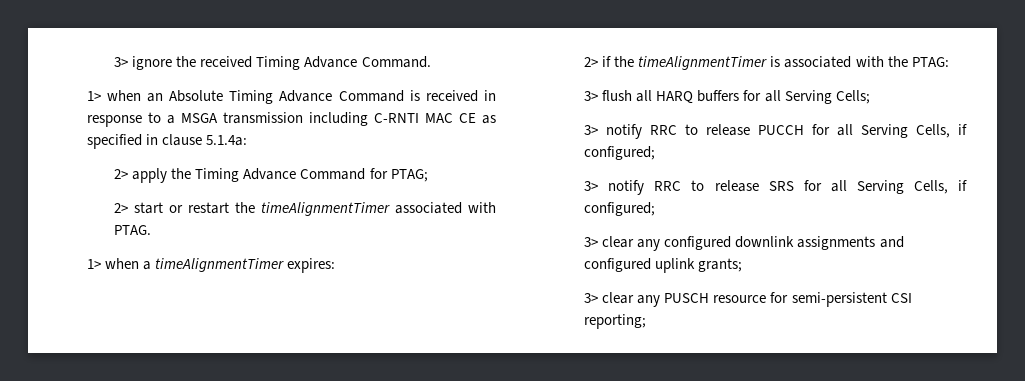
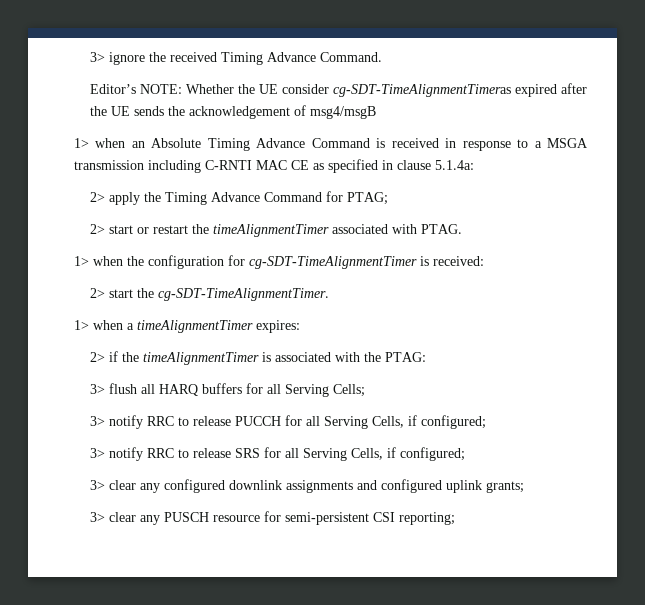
+ Editor’s NOTE: Whether the UE consider cg-SDT-TimeAlignmentTimeras expired after the UE sends the acknowledgement of msg4/msgB
+ 1> when the configuration for cg-SDT-TimeAlignmentTimer is received:
+ 2> start the cg-SDT-TimeAlignmentTimer.

